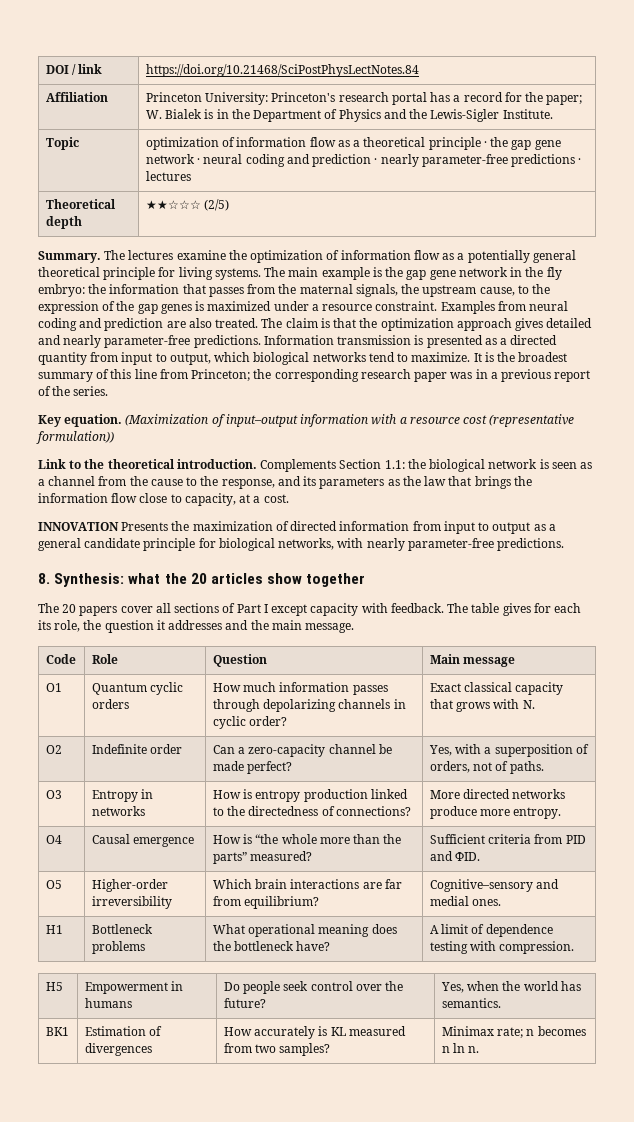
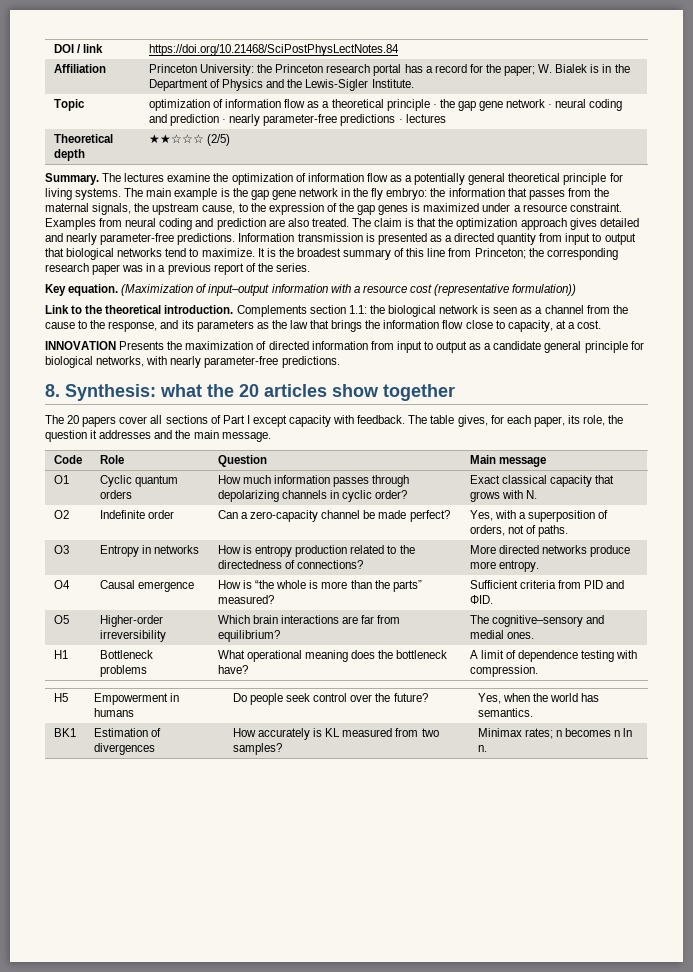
- Affiliation | Princeton University: Princeton's research portal has a record for the paper; W. Bialek is in the Department of Physics and the Lewis-Sigler Institute.
+ Affiliation | Princeton University: the Princeton research portal has a record for the paper; W. Bialek is in the Department of Physics and the Lewis-Sigler Institute.
- Information transmission is presented as a directed quantity from input to output, which biological networks tend to maximize.
+ Information transmission is presented as a directed quantity from input to output that biological networks tend to maximize.
- Complements Section 1.1: the biological network is seen as a channel from the cause to the response, and its parameters as the law that brings the information flow close to capacity, at a cost.
+ Complements section 1.1: the biological network is seen as a channel from the cause to the response, and its parameters as the law that brings the information flow close to capacity, at a cost.
- INNOVATION Presents the maximization of directed information from input to output as a general candidate principle for biological networks, with nearly parameter-free predictions.
+ INNOVATION Presents the maximization of directed information from input to output as a candidate general principle for biological networks, with nearly parameter-free predictions.
- The table gives for each its role, the question it addresses and the main message.
+ The table gives, for each paper, its role, the question it addresses and the main message.
- O1 | Quantum cyclic orders | How much information passes through depolarizing channels in cyclic order? | Exact classical capacity that grows with N.
+ O1 | Cyclic quantum orders | How much information passes through depolarizing channels in cyclic order? | Exact classical capacity that grows with N.
- O3 | Entropy in networks | How is entropy production linked to the directedness of connections? | More directed networks produce more entropy.
+ O3 | Entropy in networks | How is entropy production related to the directedness of connections? | More directed networks produce more entropy.
- O4 | Causal emergence | How is “the whole more than the parts” measured? | Sufficient criteria from PID and ΦID.
+ O4 | Causal emergence | How is “the whole is more than the parts” measured? | Sufficient criteria from PID and ΦID.
- O5 | Higher-order irreversibility | Which brain interactions are far from equilibrium? | Cognitive–sensory and medial ones.
+ O5 | Higher-order irreversibility | Which brain interactions are far from equilibrium? | The cognitive–sensory and medial ones.
- BK1 | Estimation of divergences | How accurately is KL measured from two samples? | Minimax rate; n becomes n ln n.
+ BK1 | Estimation of divergences | How accurately is KL measured from two samples? | Minimax rates; n becomes n ln n.

